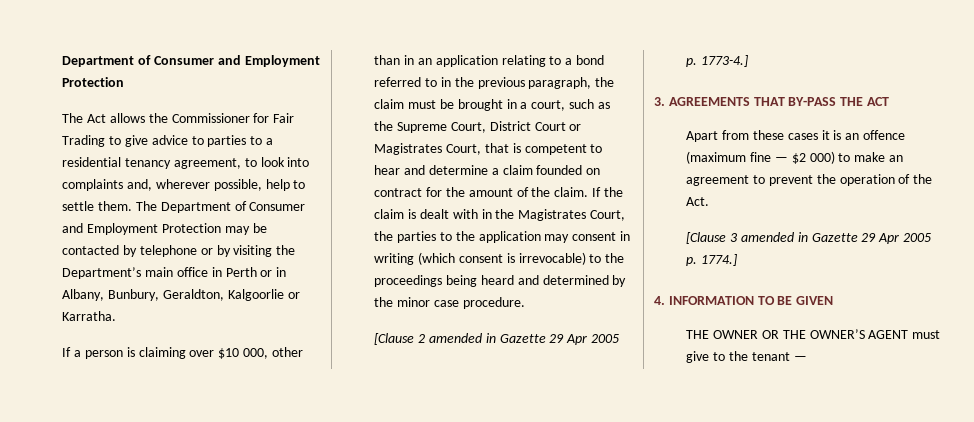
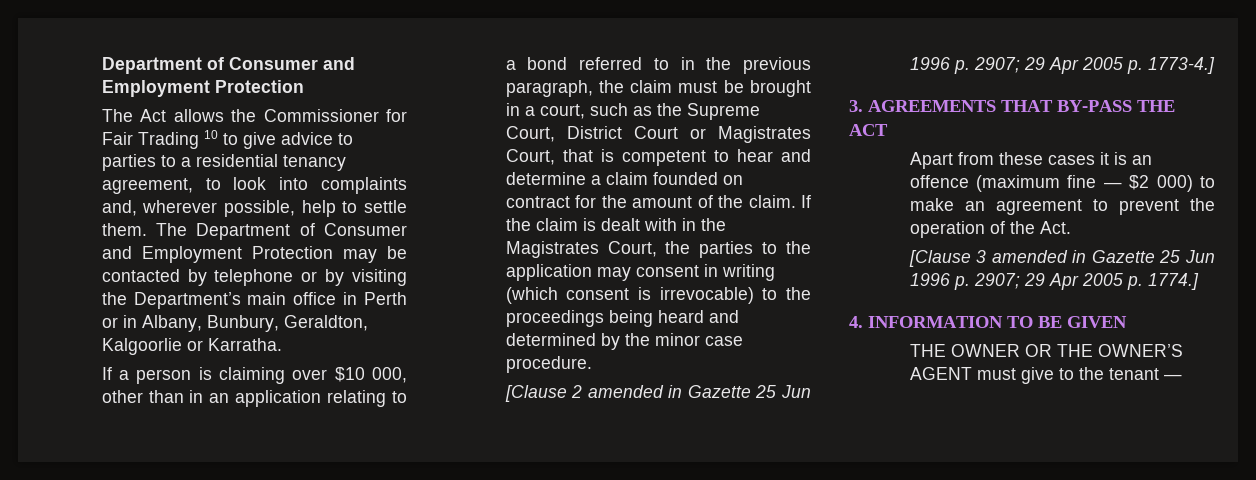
- The Act allows the Commissioner for Fair Trading to give advice to parties to a residential tenancy agreement, to look into complaints and, wherever possible, help to settle them.
+ The Act allows the Commissioner for Fair Trading 10 to give advice to parties to a residential tenancy agreement, to look into complaints and, wherever possible, help to settle them.
- [Clause 2 amended in Gazette 29 Apr 2005 p. 1773-4.]
+ [Clause 2 amended in Gazette 25 Jun 1996 p. 2907; 29 Apr 2005 p. 1773-4.]
- [Clause 3 amended in Gazette 29 Apr 2005 p. 1774.]
+ [Clause 3 amended in Gazette 25 Jun 1996 p. 2907; 29 Apr 2005 p. 1774.]

